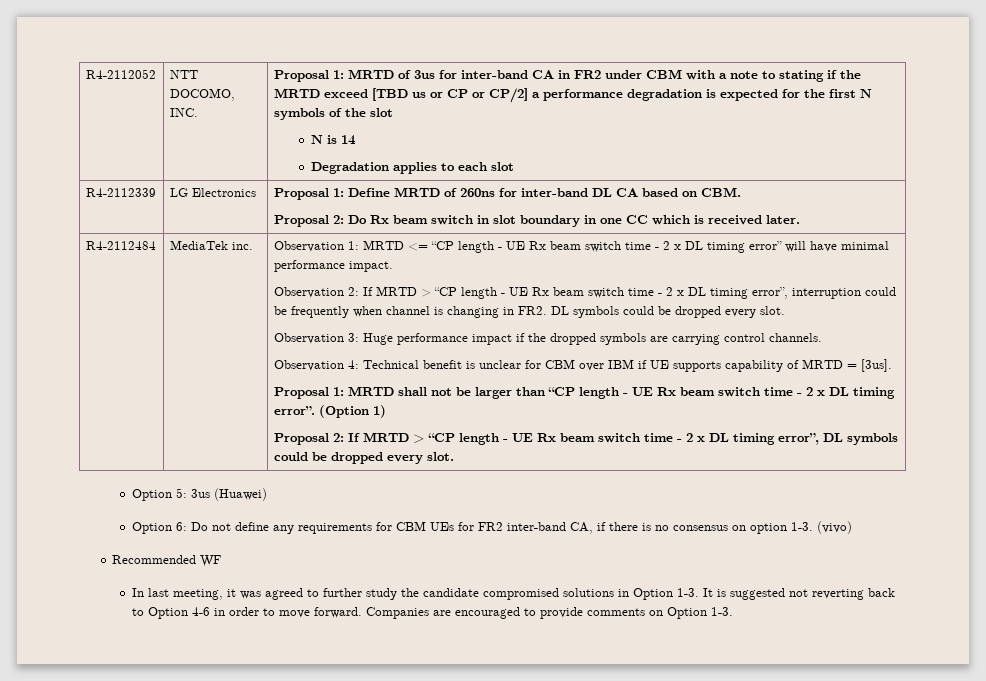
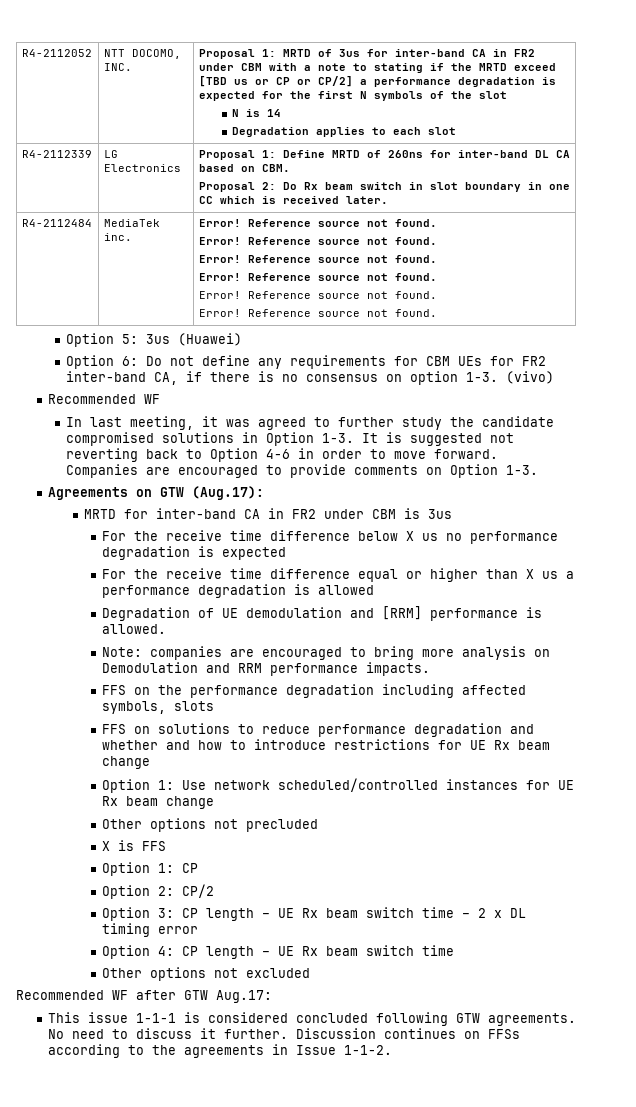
- MediaTek inc. | Observation 1: MRTD <= “CP length - UE Rx beam switch time - 2 x DL timing error” will have minimal performance impact.
- Observation 2: If MRTD > “CP length - UE Rx beam switch time - 2 x DL timing error”, interruption could be frequently when channel is changing in FR2. DL symbols could be dropped every slot.
- Observation 3: Huge performance impact if the dropped symbols are carrying control channels.
- Observation 4: Technical benefit is unclear for CBM over IBM if UE supports capability of MRTD = [3us].
- Proposal 1: MRTD shall not be larger than “CP length - UE Rx beam switch time - 2 x DL timing error”. (Option 1)
- Proposal 2: If MRTD > “CP length - UE Rx beam switch time - 2 x DL timing error”, DL symbols could be dropped every slot.
+ MediaTek inc. | Error! Reference source not found.
+ Error! Reference source not found.
+ Error! Reference source not found.
+ Error! Reference source not found.
+ Error! Reference source not found.
+ Error! Reference source not found.
+ Agreements on GTW (Aug.17):
+ MRTD for inter-band CA in FR2 under CBM is 3us
+ For the receive time difference below X us no performance degradation is expected
+ For the receive time difference equal or higher than X us a performance degradation is allowed
+ Degradation of UE demodulation and [RRM] performance is allowed.
+ Note: companies are encouraged to bring more analysis on Demodulation and RRM performance impacts.
+ FFS on the performance degradation including affected symbols, slots
+ FFS on solutions to reduce performance degradation and whether and how to introduce restrictions for UE Rx beam change
+ Option 1: Use network scheduled/controlled instances for UE Rx beam change
+ Other options not precluded
+ X is FFS
+ Option 1: CP
+ Option 2: CP/2
+ Option 3: CP length – UE Rx beam switch time – 2 x DL timing error
+ Option 4: CP length – UE Rx beam switch time
+ Other options not excluded
+ Recommended WF after GTW Aug.17:
+ This issue 1-1-1 is considered concluded following GTW agreements. No need to discuss it further. Discussion continues on FFSs according to the agreements in Issue 1-1-2.

